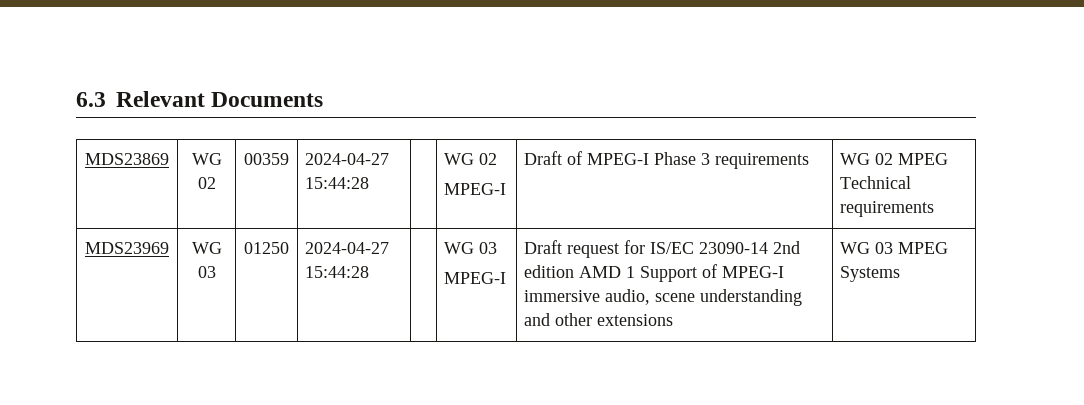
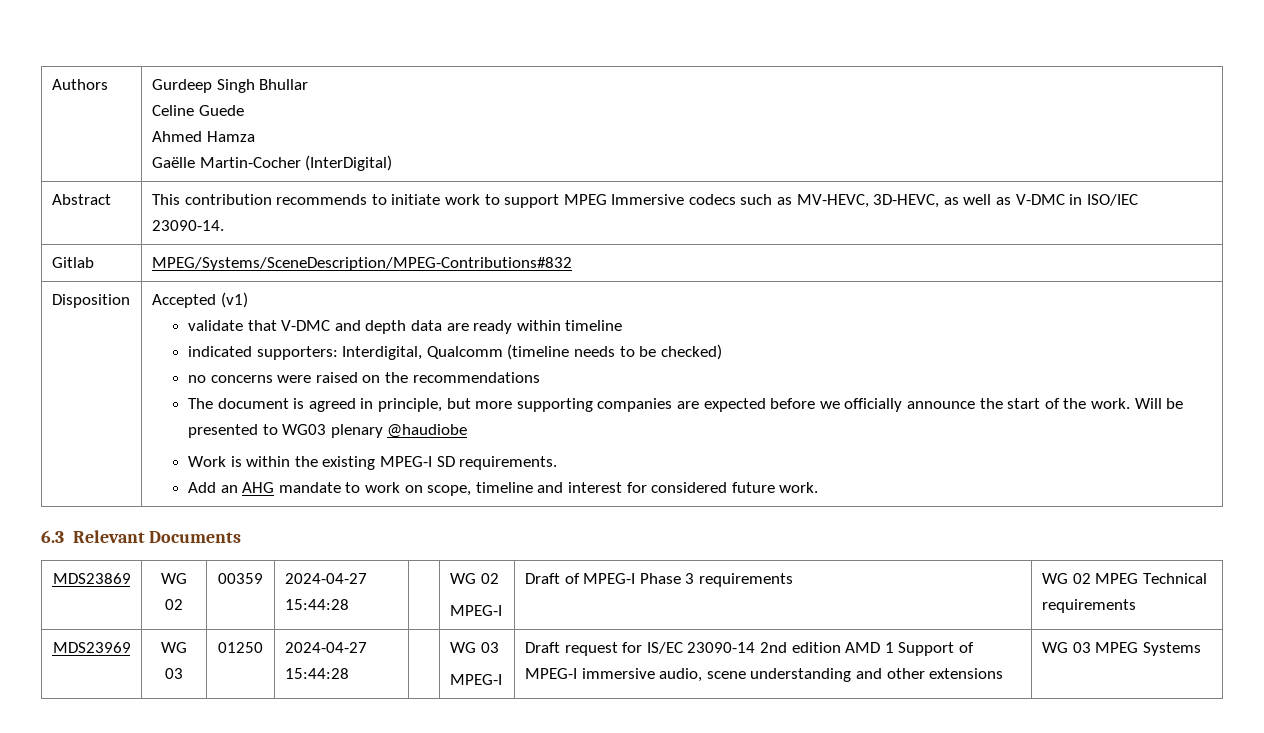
+ Authors | Gurdeep Singh Bhullar
+ Celine Guede
+ Ahmed Hamza
+ Gaëlle Martin-Cocher (InterDigital)
+ Abstract | This contribution recommends to initiate work to support MPEG Immersive codecs such as MV-HEVC, 3D-HEVC, as well as V-DMC in ISO/IEC 23090-14.
+ Gitlab | MPEG/Systems/SceneDescription/MPEG-Contributions#832
+ Disposition | Accepted (v1)
+ validate that V-DMC and depth data are ready within timeline
+ indicated supporters: Interdigital, Qualcomm (timeline needs to be checked)
+ no concerns were raised on the recommendations
+ The document is agreed in principle, but more supporting companies are expected before we officially announce the start of the work. Will be presented to WG03 plenary @haudiobe
+ Work is within the existing MPEG-I SD requirements.
+ Add an AHG mandate to work on scope, timeline and interest for considered future work.

